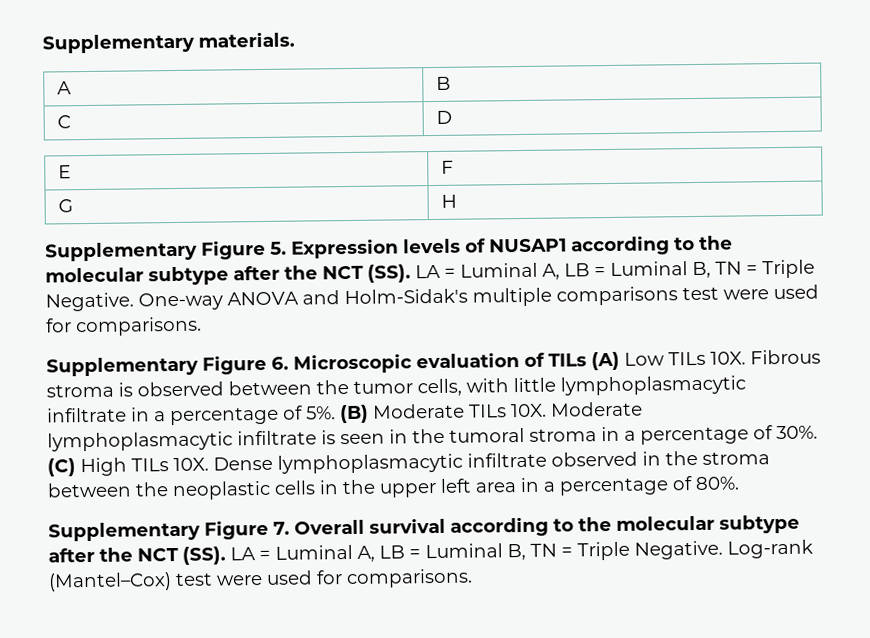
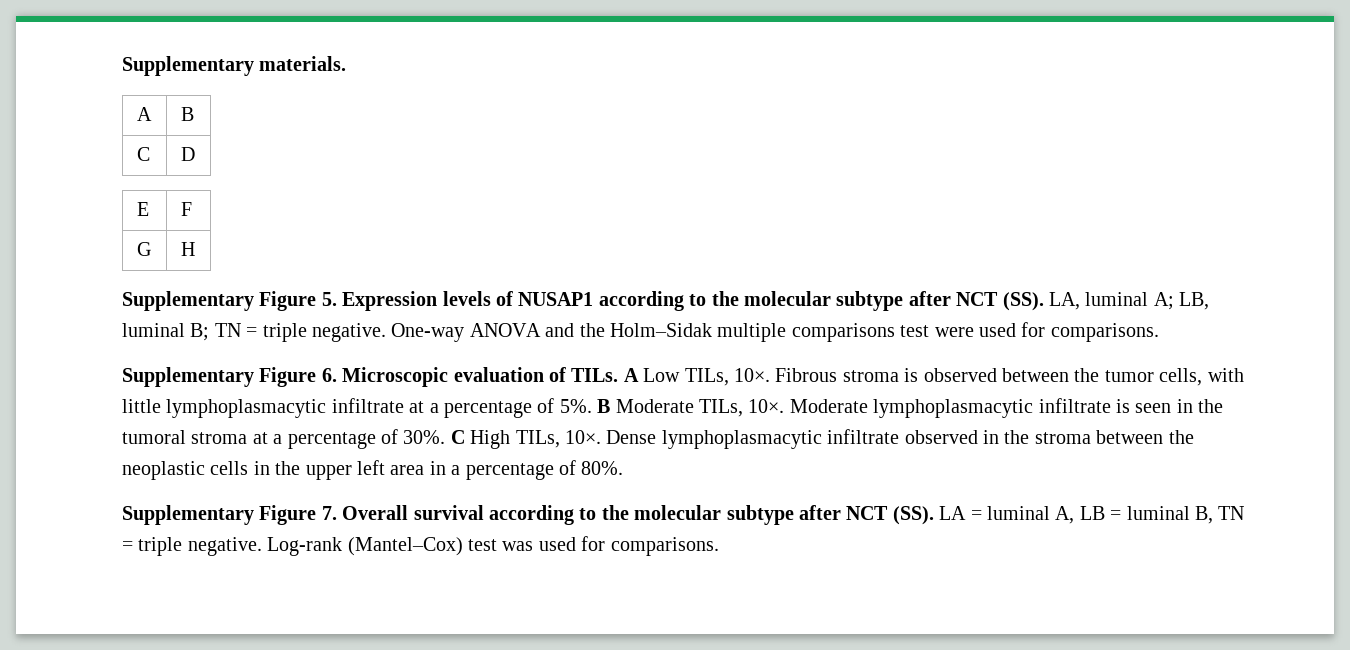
- Supplementary Figure 5. Expression levels of NUSAP1 according to the molecular subtype after the NCT (SS). LA = Luminal A, LB = Luminal B, TN = Triple Negative.
+ Supplementary Figure 5. Expression levels of NUSAP1 according to the molecular subtype after NCT (SS). LA, luminal A; LB, luminal B; TN = triple negative.
- One-way ANOVA and Holm-Sidak's multiple comparisons test were used for comparisons.
+ One-way ANOVA and the Holm–Sidak multiple comparisons test were used for comparisons.
- Supplementary Figure 6. Microscopic evaluation of TILs (A) Low TILs 10X.
+ Supplementary Figure 6. Microscopic evaluation of TILs. A Low TILs, 10×.
- Fibrous stroma is observed between the tumor cells, with little lymphoplasmacytic infiltrate in a percentage of 5%.
+ Fibrous stroma is observed between the tumor cells, with little lymphoplasmacytic infiltrate at a percentage of 5%.
- (B) Moderate TILs 10X.
+ B Moderate TILs, 10×.
- Moderate lymphoplasmacytic infiltrate is seen in the tumoral stroma in a percentage of 30%.
+ Moderate lymphoplasmacytic infiltrate is seen in the tumoral stroma at a percentage of 30%.
- (C) High TILs 10X.
+ C High TILs, 10×.
- Supplementary Figure 7. Overall survival according to the molecular subtype after the NCT (SS). LA = Luminal A, LB = Luminal B, TN = Triple Negative.
+ Supplementary Figure 7. Overall survival according to the molecular subtype after NCT (SS). LA = luminal A, LB = luminal B, TN = triple negative.
- Log-rank (Mantel–Cox) test were used for comparisons.
+ Log-rank (Mantel–Cox) test was used for comparisons.

